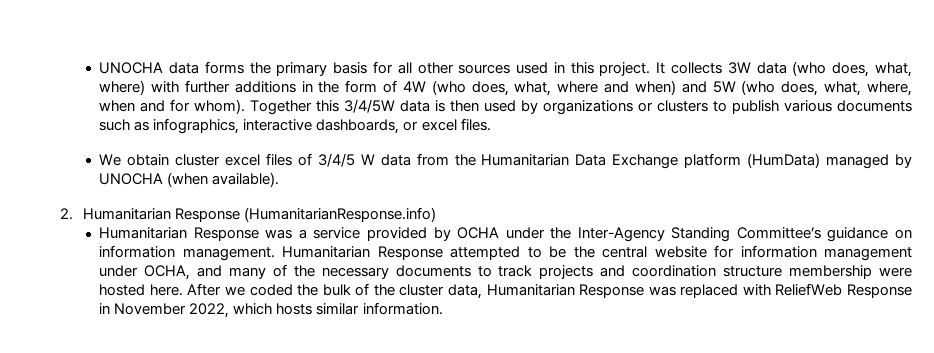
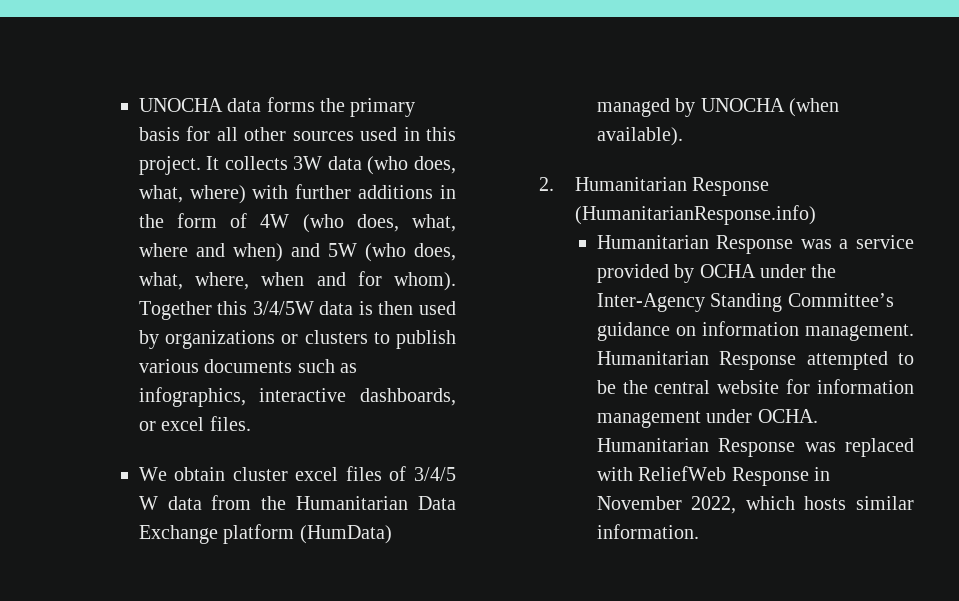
- Humanitarian Response attempted to be the central website for information management under OCHA, and many of the necessary documents to track projects and coordination structure membership were hosted here. After we coded the bulk of the cluster data, Humanitarian Response was replaced with ReliefWeb Response in November 2022, which hosts similar information.
+ Humanitarian Response attempted to be the central website for information management under OCHA. Humanitarian Response was replaced with ReliefWeb Response in November 2022, which hosts similar information.

